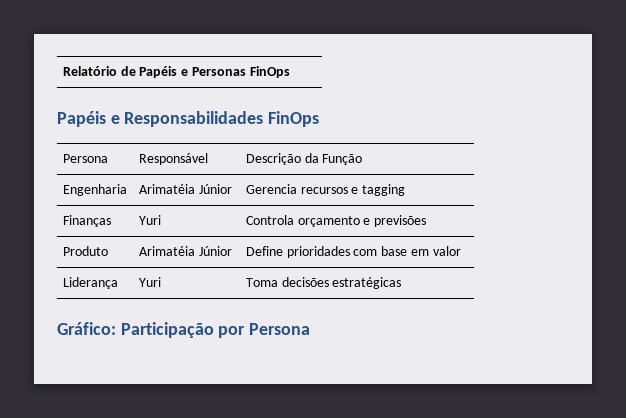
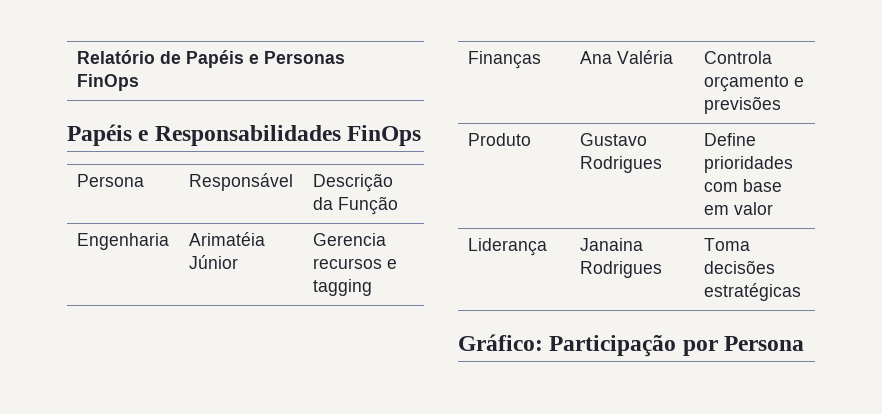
- Finanças | Yuri | Controla orçamento e previsões
+ Finanças | Ana Valéria | Controla orçamento e previsões
- Produto | Arimatéia Júnior | Define prioridades com base em valor
+ Produto | Gustavo Rodrigues | Define prioridades com base em valor
- Liderança | Yuri | Toma decisões estratégicas
+ Liderança | Janaina Rodrigues | Toma decisões estratégicas

